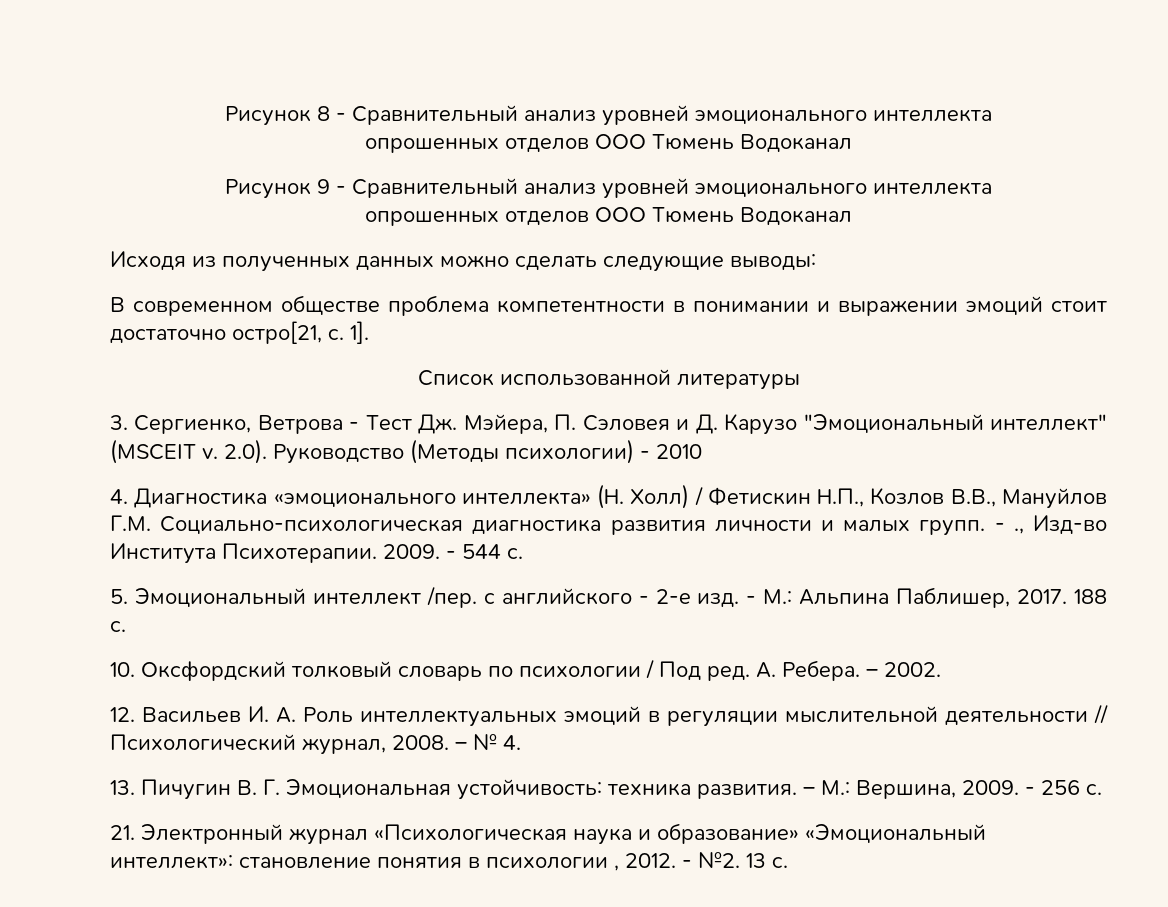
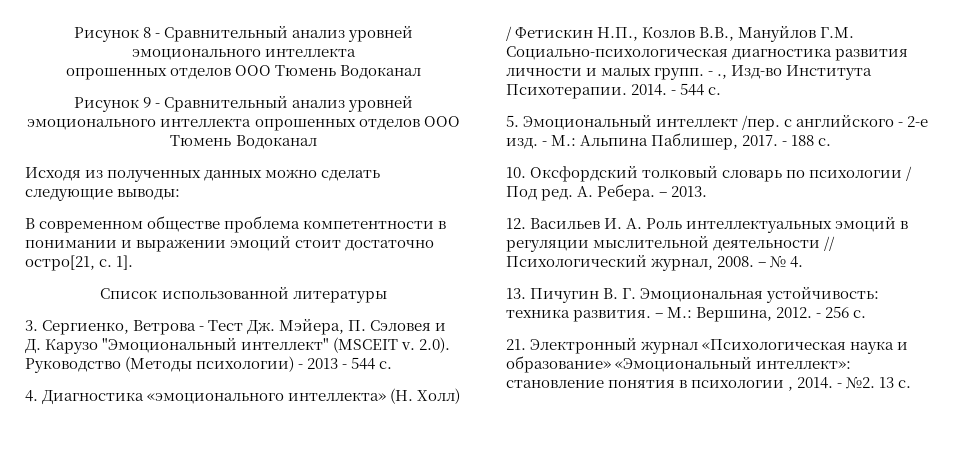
- Рисунок 9 - Сравнительный анализ уровней эмоционального интеллекта
- опрошенных отделов ООО Тюмень Водоканал
+ Рисунок 9 - Сравнительный анализ уровней эмоционального интеллекта опрошенных отделов ООО Тюмень Водоканал
- 2.0). Руководство (Методы психологии) - 2010
+ 2.0). Руководство (Методы психологии) - 2013 - 544 с.
- - ., Изд-во Института Психотерапии. 2009.
+ - ., Изд-во Института Психотерапии. 2014.
- 188 с.
+ - 188 с.
- – 2002.
+ – 2013.
- – М.: Вершина, 2009.
+ – М.: Вершина, 2012.
- 21. Электронный журнал «Психологическая наука и образование» «Эмоциональный интеллект»: становление понятия в психологии , 2012.
+ 21. Электронный журнал «Психологическая наука и образование» «Эмоциональный интеллект»: становление понятия в психологии , 2014.

